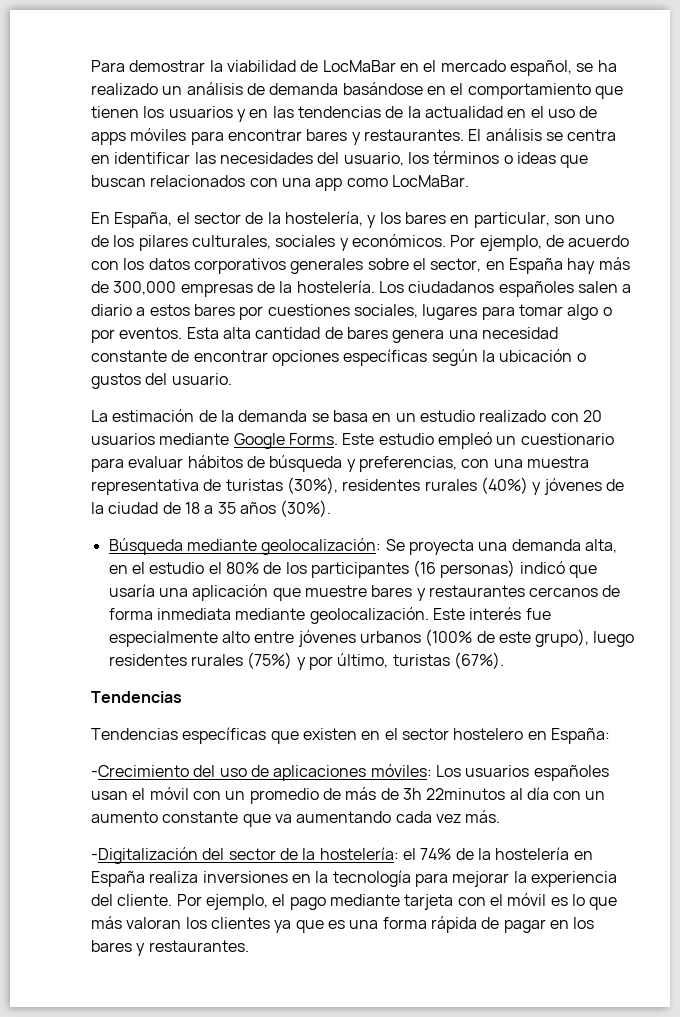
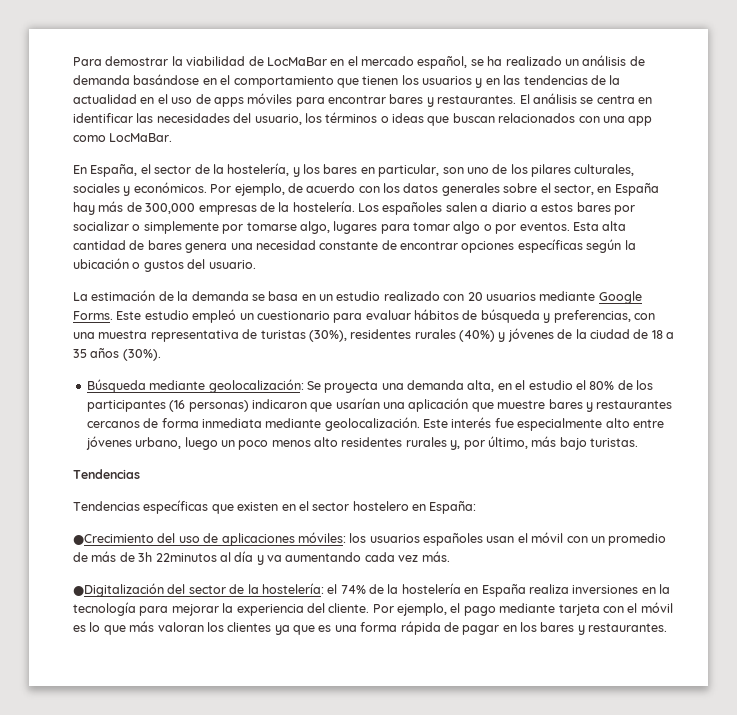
- Por ejemplo, de acuerdo con los datos corporativos generales sobre el sector, en España hay más de 300,000 empresas de la hostelería.
+ Por ejemplo, de acuerdo con los datos generales sobre el sector, en España hay más de 300,000 empresas de la hostelería.
- Los ciudadanos españoles salen a diario a estos bares por cuestiones sociales, lugares para tomar algo o por eventos.
+ Los españoles salen a diario a estos bares por socializar o simplemente por tomarse algo, lugares para tomar algo o por eventos.
- Búsqueda mediante geolocalización: Se proyecta una demanda alta, en el estudio el 80% de los participantes (16 personas) indicó que usaría una aplicación que muestre bares y restaurantes cercanos de forma inmediata mediante geolocalización.
+ Búsqueda mediante geolocalización: Se proyecta una demanda alta, en el estudio el 80% de los participantes (16 personas) indicaron que usarían una aplicación que muestre bares y restaurantes cercanos de forma inmediata mediante geolocalización.
- Este interés fue especialmente alto entre jóvenes urbanos (100% de este grupo), luego residentes rurales (75%) y por último, turistas (67%).
+ Este interés fue especialmente alto entre jóvenes urbano, luego un poco menos alto residentes rurales y, por último, más bajo turistas.
- -Crecimiento del uso de aplicaciones móviles: Los usuarios españoles usan el móvil con un promedio de más de 3h 22minutos al día con un aumento constante que va aumentando cada vez más.
+ ●Crecimiento del uso de aplicaciones móviles: los usuarios españoles usan el móvil con un promedio de más de 3h 22minutos al día y va aumentando cada vez más.
- -Digitalización del sector de la hostelería: el 74% de la hostelería en España realiza inversiones en la tecnología para mejorar la experiencia del cliente.
+ ●Digitalización del sector de la hostelería: el 74% de la hostelería en España realiza inversiones en la tecnología para mejorar la experiencia del cliente.

